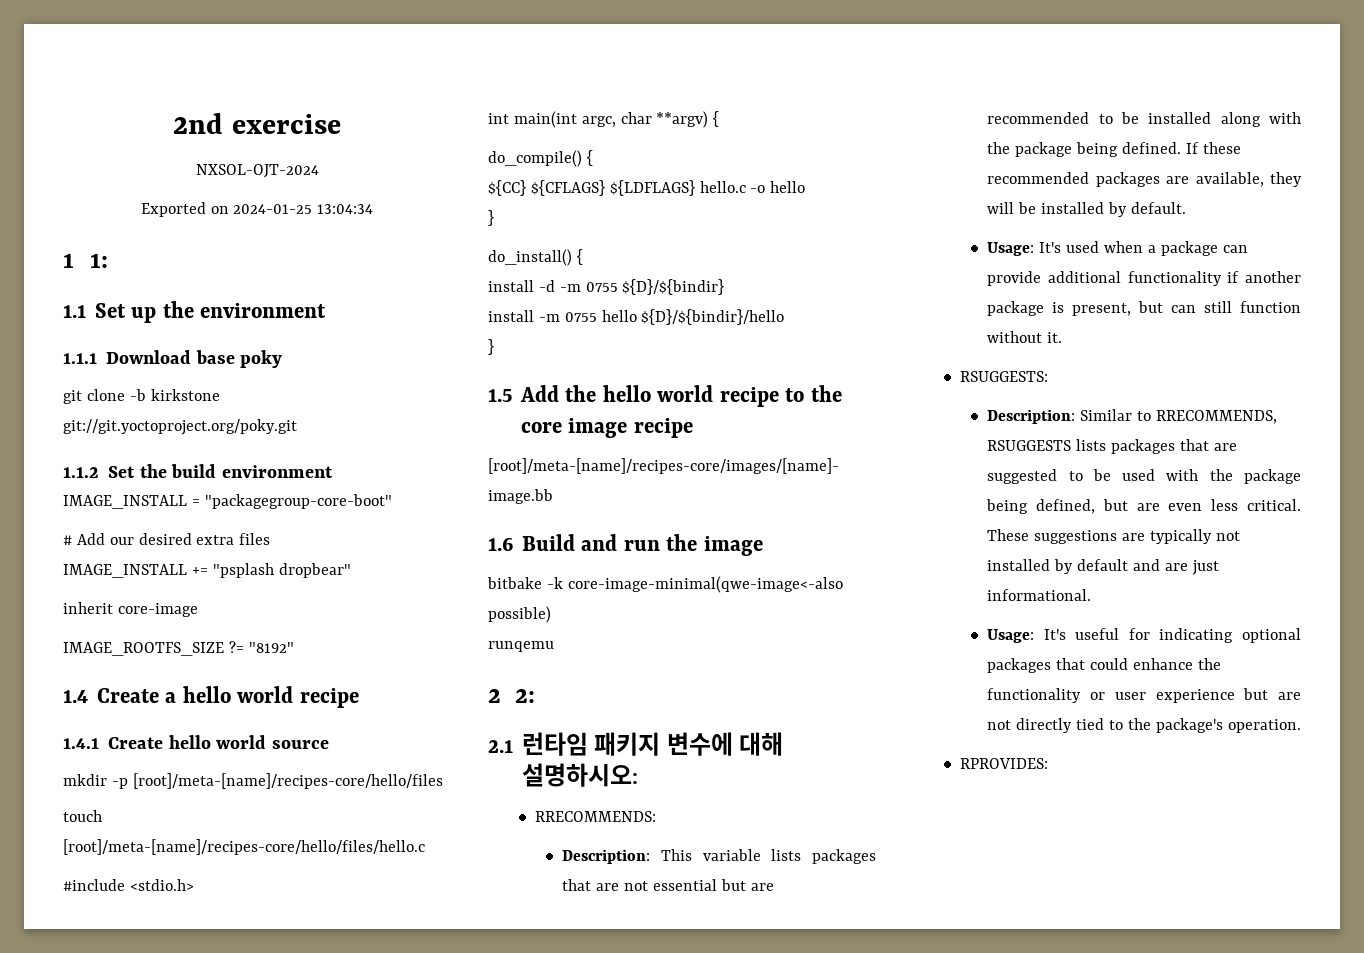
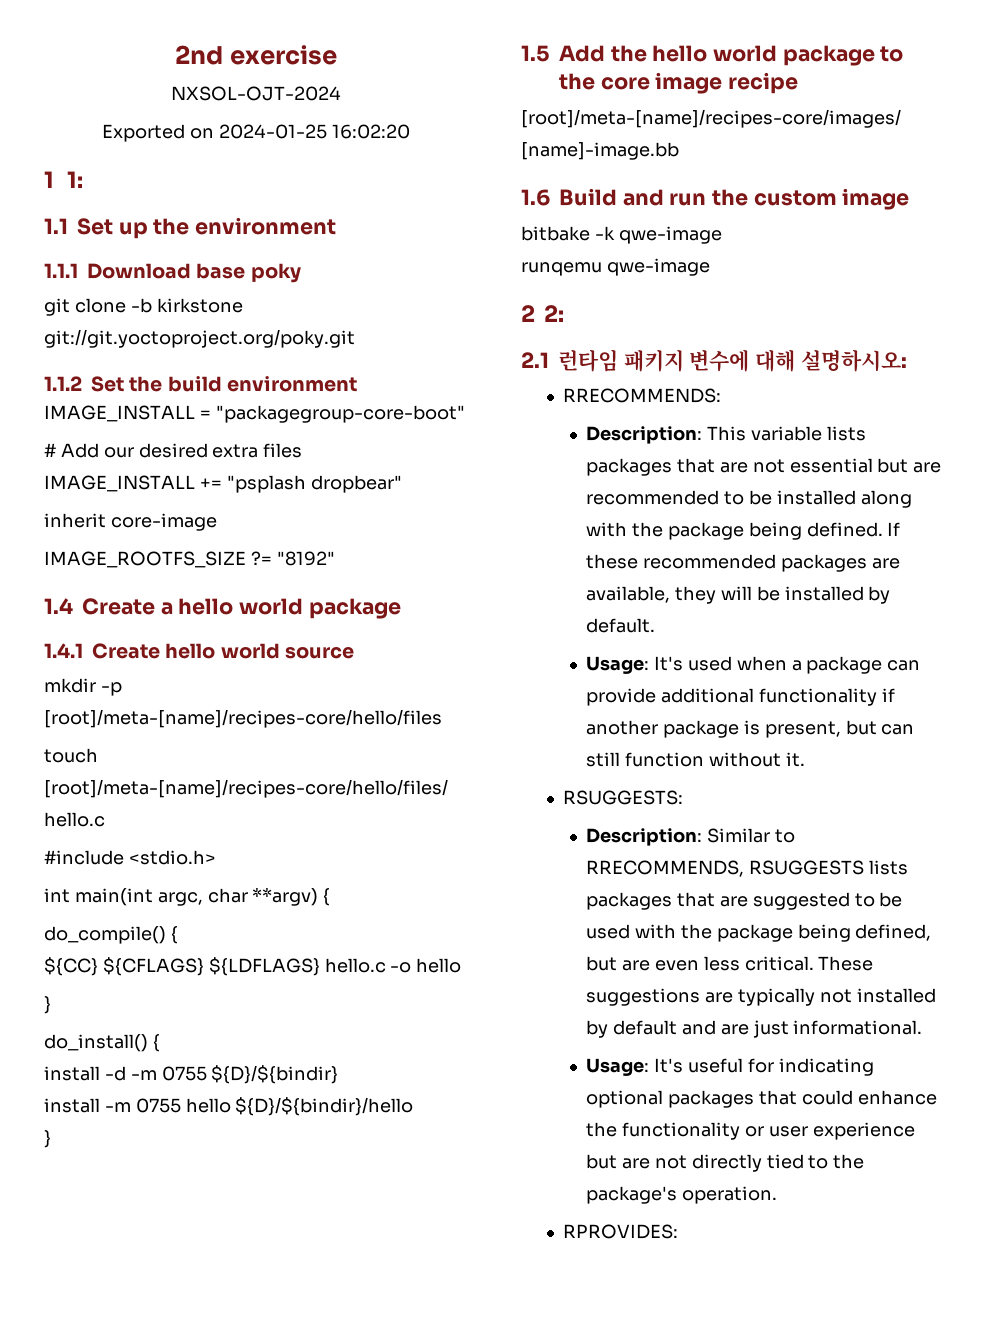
- Exported on 2024-01-25 13:04:34
+ Exported on 2024-01-25 16:02:20
- 1.4 Create a hello world recipe
+ 1.4 Create a hello world package
- 1.5 Add the hello world recipe to the core image recipe
+ 1.5 Add the hello world package to the core image recipe
- 1.6 Build and run the image
+ 1.6 Build and run the custom image
- bitbake -k core-image-minimal(qwe-image<-also possible)
+ bitbake -k qwe-image
- runqemu
+ runqemu qwe-image

